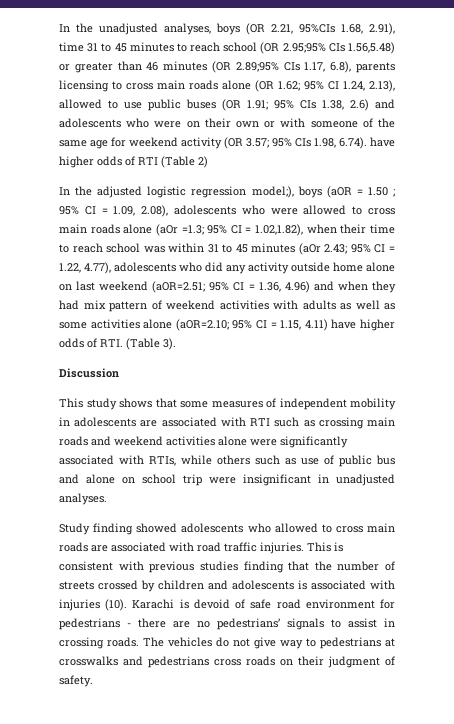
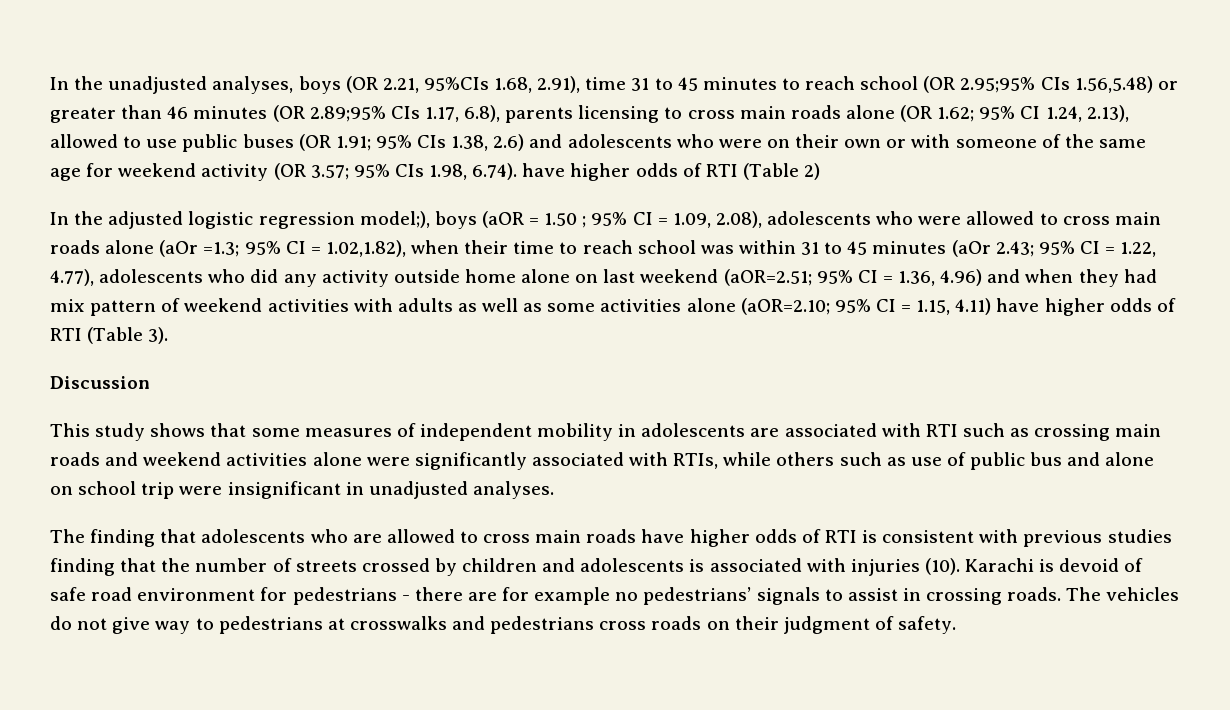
- 95% CI = 1.15, 4.11) have higher odds of RTI. (Table 3).
+ 95% CI = 1.15, 4.11) have higher odds of RTI (Table 3).
- Study finding showed adolescents who allowed to cross main roads are associated with road traffic injuries. This is consistent with previous studies finding that the number of streets crossed by children and adolescents is associated with injuries (10).
+ The finding that adolescents who are allowed to cross main roads have higher odds of RTI is consistent with previous studies finding that the number of streets crossed by children and adolescents is associated with injuries (10).
- Karachi is devoid of safe road environment for pedestrians - there are no pedestrians’ signals to assist in crossing roads.
+ Karachi is devoid of safe road environment for pedestrians - there are for example no pedestrians’ signals to assist in crossing roads.

